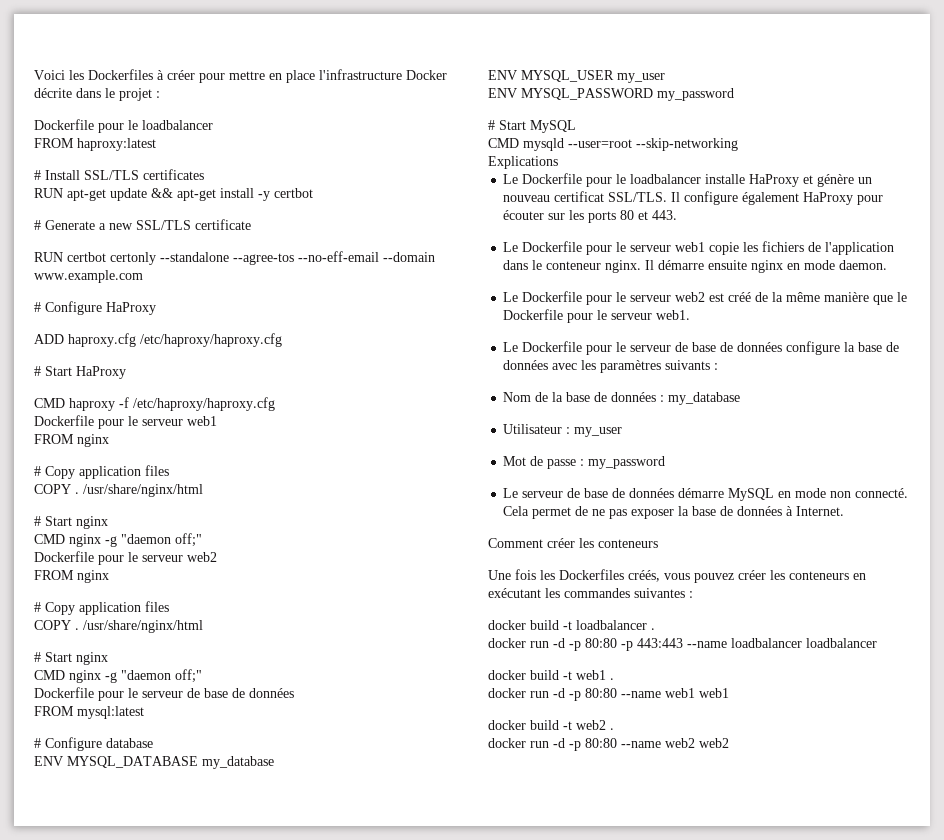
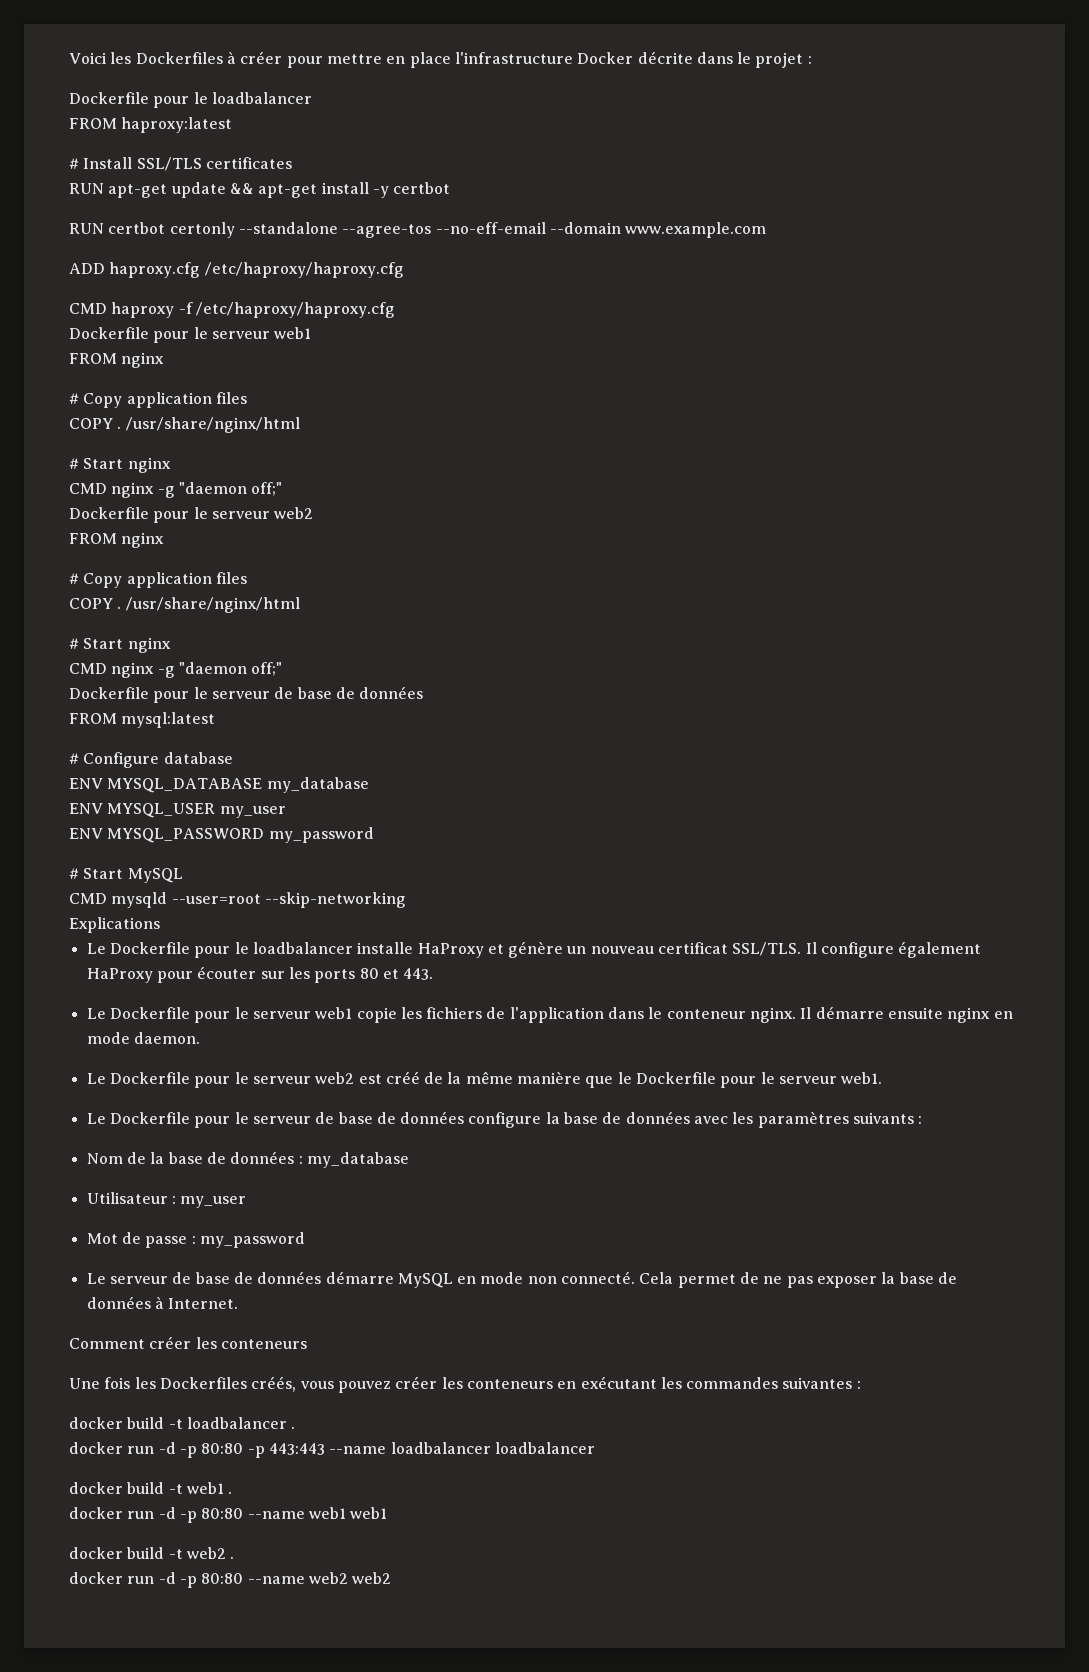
- # Generate a new SSL/TLS certificate
- # Configure HaProxy
- # Start HaProxy

